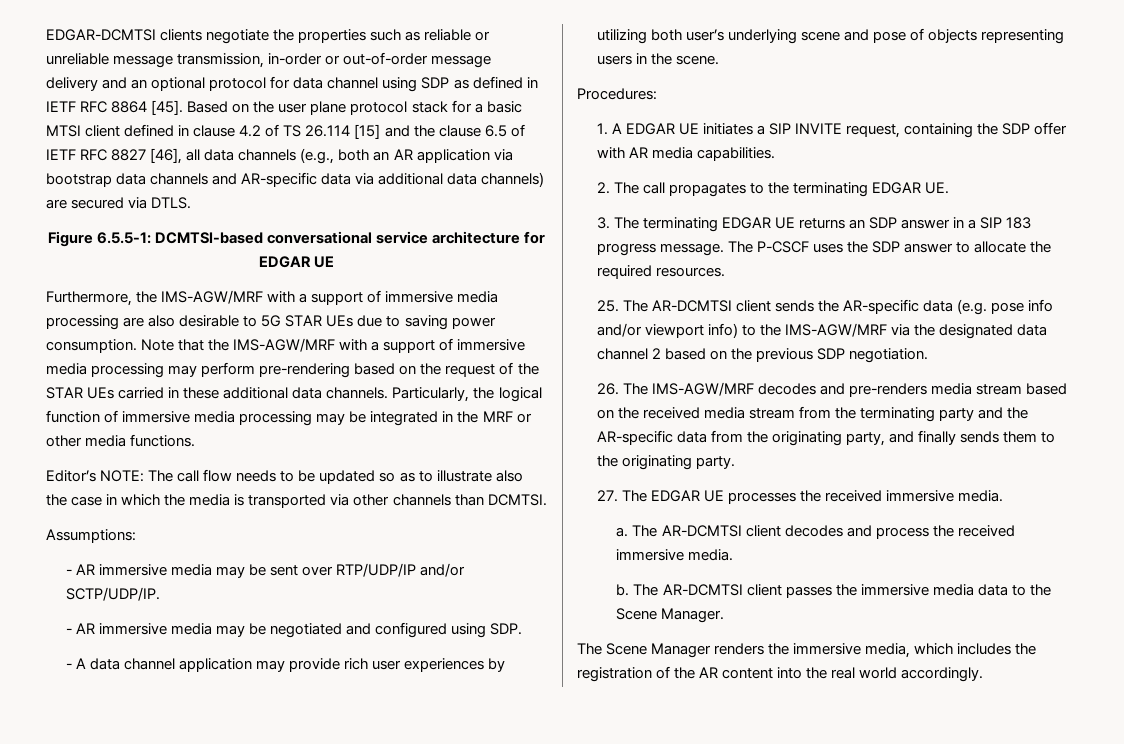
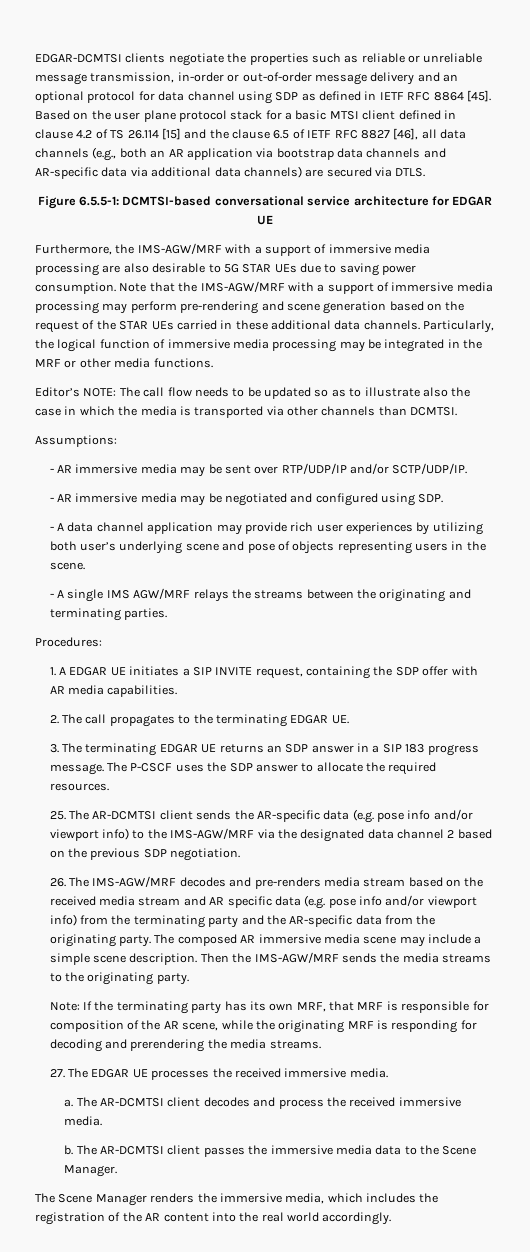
- Note that the IMS-AGW/MRF with a support of immersive media processing may perform pre-rendering based on the request of the STAR UEs carried in these additional data channels.
+ Note that the IMS-AGW/MRF with a support of immersive media processing may perform pre-rendering and scene generation based on the request of the STAR UEs carried in these additional data channels.
+ - A single IMS AGW/MRF relays the streams between the originating and terminating parties.
- 26. The IMS-AGW/MRF decodes and pre-renders media stream based on the received media stream from the terminating party and the AR-specific data from the originating party, and finally sends them to the originating party.
+ 26. The IMS-AGW/MRF decodes and pre-renders media stream based on the received media stream and AR specific data (e.g. pose info and/or viewport info) from the terminating party and the AR-specific data from the originating party. The composed AR immersive media scene may include a simple scene description. Then the IMS-AGW/MRF sends the media streams to the originating party.
+ Note: If the terminating party has its own MRF, that MRF is responsible for composition of the AR scene, while the originating MRF is responding for decoding and prerendering the media streams.

